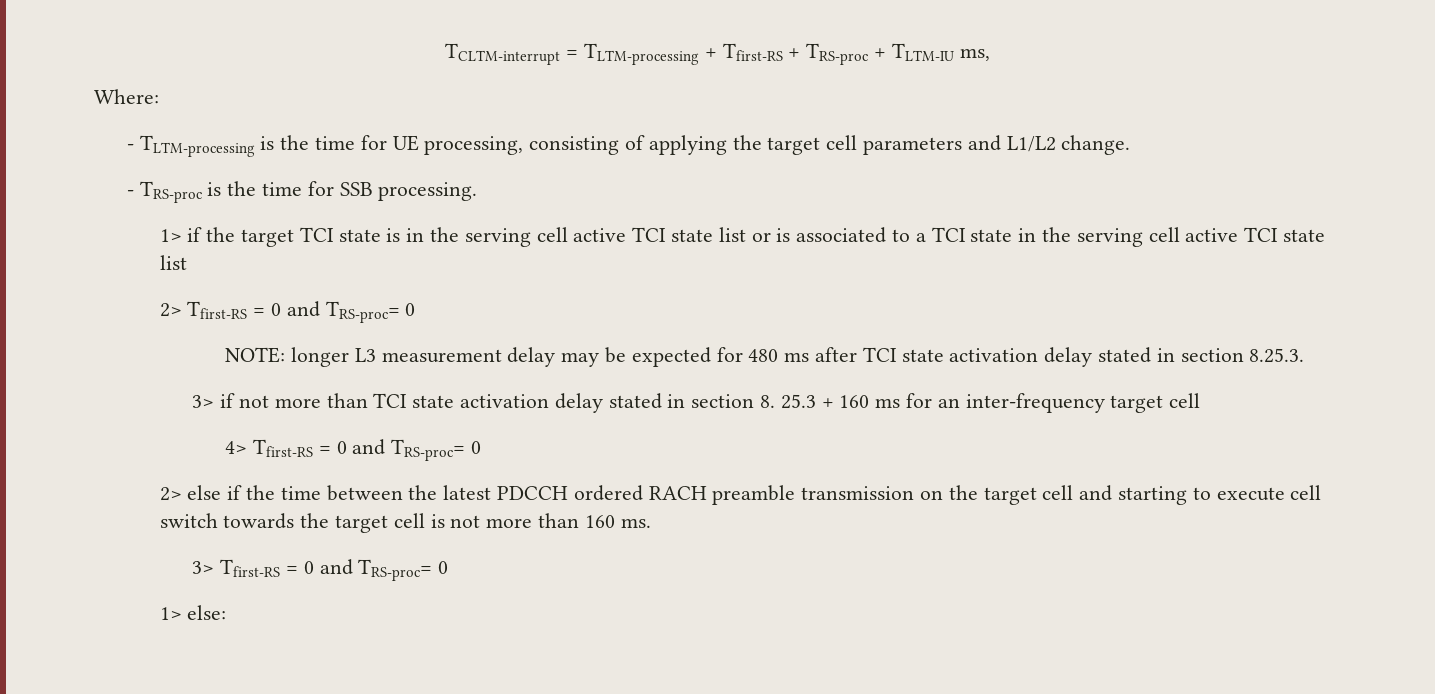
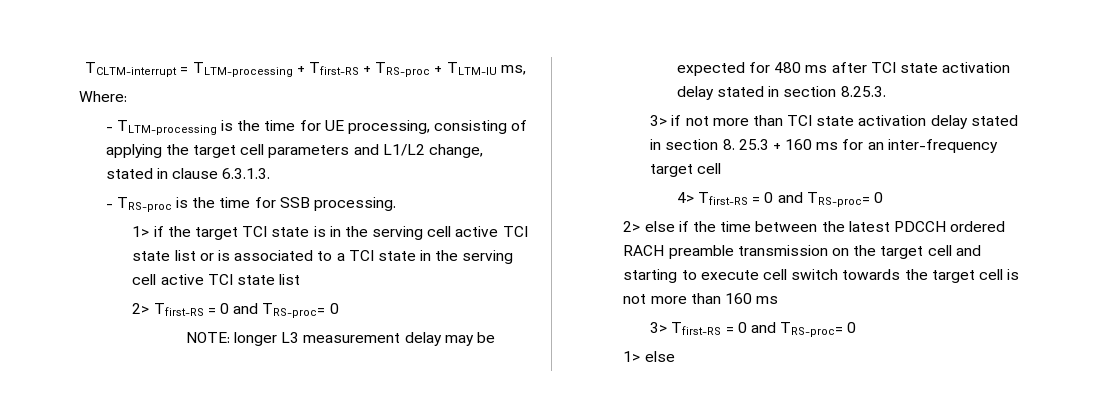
- - TLTM-processing is the time for UE processing, consisting of applying the target cell parameters and L1/L2 change.
+ - TLTM-processing is the time for UE processing, consisting of applying the target cell parameters and L1/L2 change, stated in clause 6.3.1.3.
- 2> else if the time between the latest PDCCH ordered RACH preamble transmission on the target cell and starting to execute cell switch towards the target cell is not more than 160 ms.
+ 2> else if the time between the latest PDCCH ordered RACH preamble transmission on the target cell and starting to execute cell switch towards the target cell is not more than 160 ms
- 1> else:
+ 1> else

